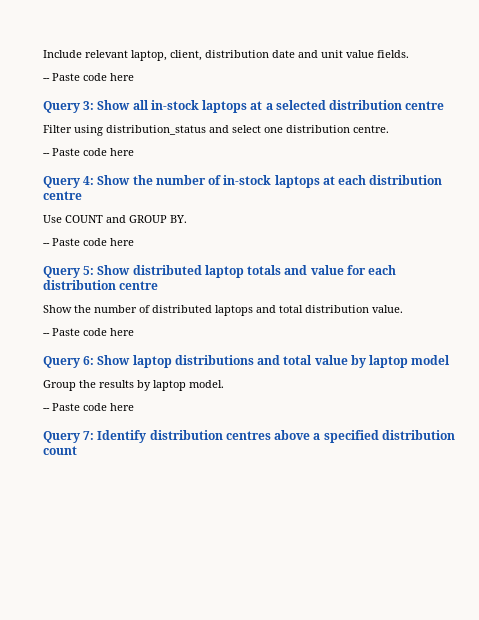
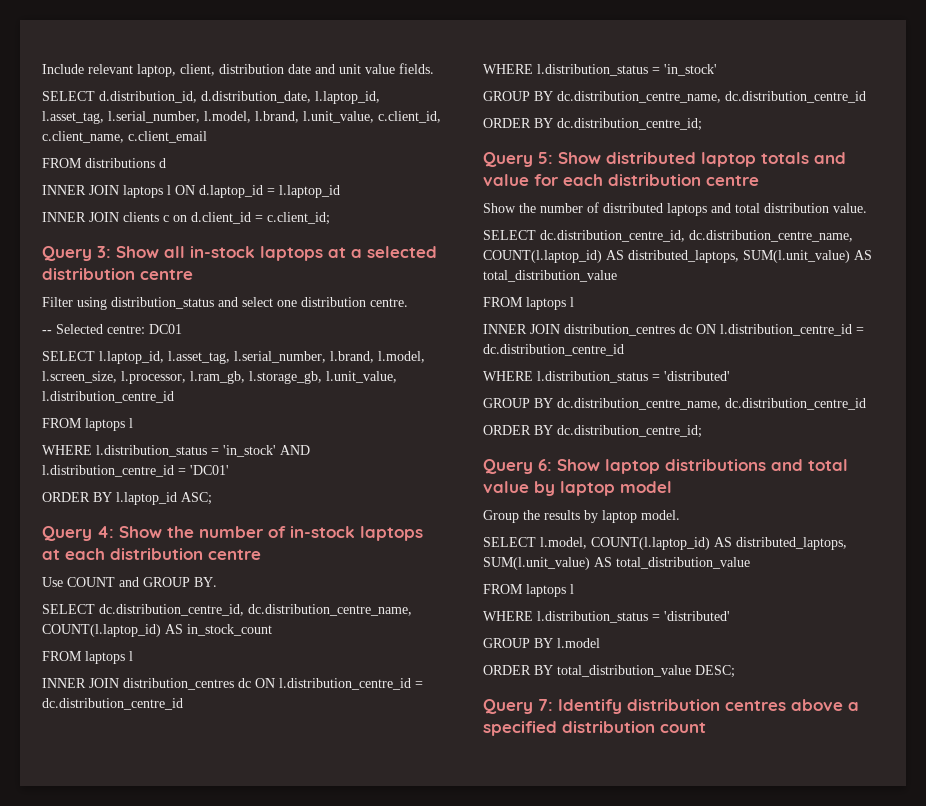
  Include relevant laptop, client, distribution date and unit value fields.
- -- Paste code here
+ SELECT d.distribution_id, d.distribution_date, l.laptop_id, l.asset_tag, l.serial_number, l.model, l.brand, l.unit_value, c.client_id, c.client_name, c.client_email
+ FROM distributions d
+ INNER JOIN laptops l ON d.laptop_id = l.laptop_id
+ INNER JOIN clients c on d.client_id = c.client_id;
  Filter using distribution_status and select one distribution centre.
- -- Paste code here
+ -- Selected centre: DC01
+ SELECT l.laptop_id, l.asset_tag, l.serial_number, l.brand, l.model, l.screen_size, l.processor, l.ram_gb, l.storage_gb, l.unit_value, l.distribution_centre_id
+ FROM laptops l
+ WHERE l.distribution_status = 'in_stock' AND l.distribution_centre_id = 'DC01'
+ ORDER BY l.laptop_id ASC;
  Use COUNT and GROUP BY.
- -- Paste code here
+ SELECT dc.distribution_centre_id, dc.distribution_centre_name, COUNT(l.laptop_id) AS in_stock_count
+ FROM laptops l
+ INNER JOIN distribution_centres dc ON l.distribution_centre_id = dc.distribution_centre_id
+ WHERE l.distribution_status = 'in_stock'
+ GROUP BY dc.distribution_centre_name, dc.distribution_centre_id
+ ORDER BY dc.distribution_centre_id;
  Show the number of distributed laptops and total distribution value.
- -- Paste code here
+ SELECT dc.distribution_centre_id, dc.distribution_centre_name, COUNT(l.laptop_id) AS distributed_laptops, SUM(l.unit_value) AS total_distribution_value
+ FROM laptops l
+ INNER JOIN distribution_centres dc ON l.distribution_centre_id = dc.distribution_centre_id
+ WHERE l.distribution_status = 'distributed'
+ GROUP BY dc.distribution_centre_name, dc.distribution_centre_id
+ ORDER BY dc.distribution_centre_id;
  Group the results by laptop model.
- -- Paste code here
+ SELECT l.model, COUNT(l.laptop_id) AS distributed_laptops, SUM(l.unit_value) AS total_distribution_value
+ FROM laptops l
+ WHERE l.distribution_status = 'distributed'
+ GROUP BY l.model
+ ORDER BY total_distribution_value DESC;

